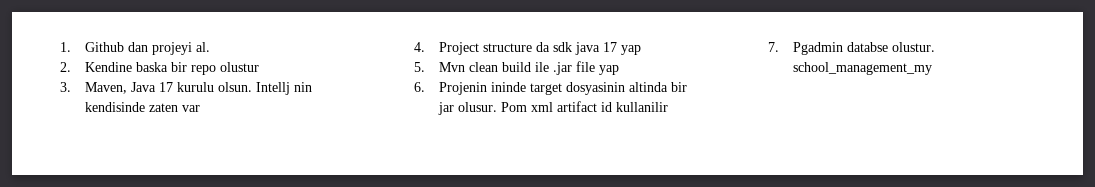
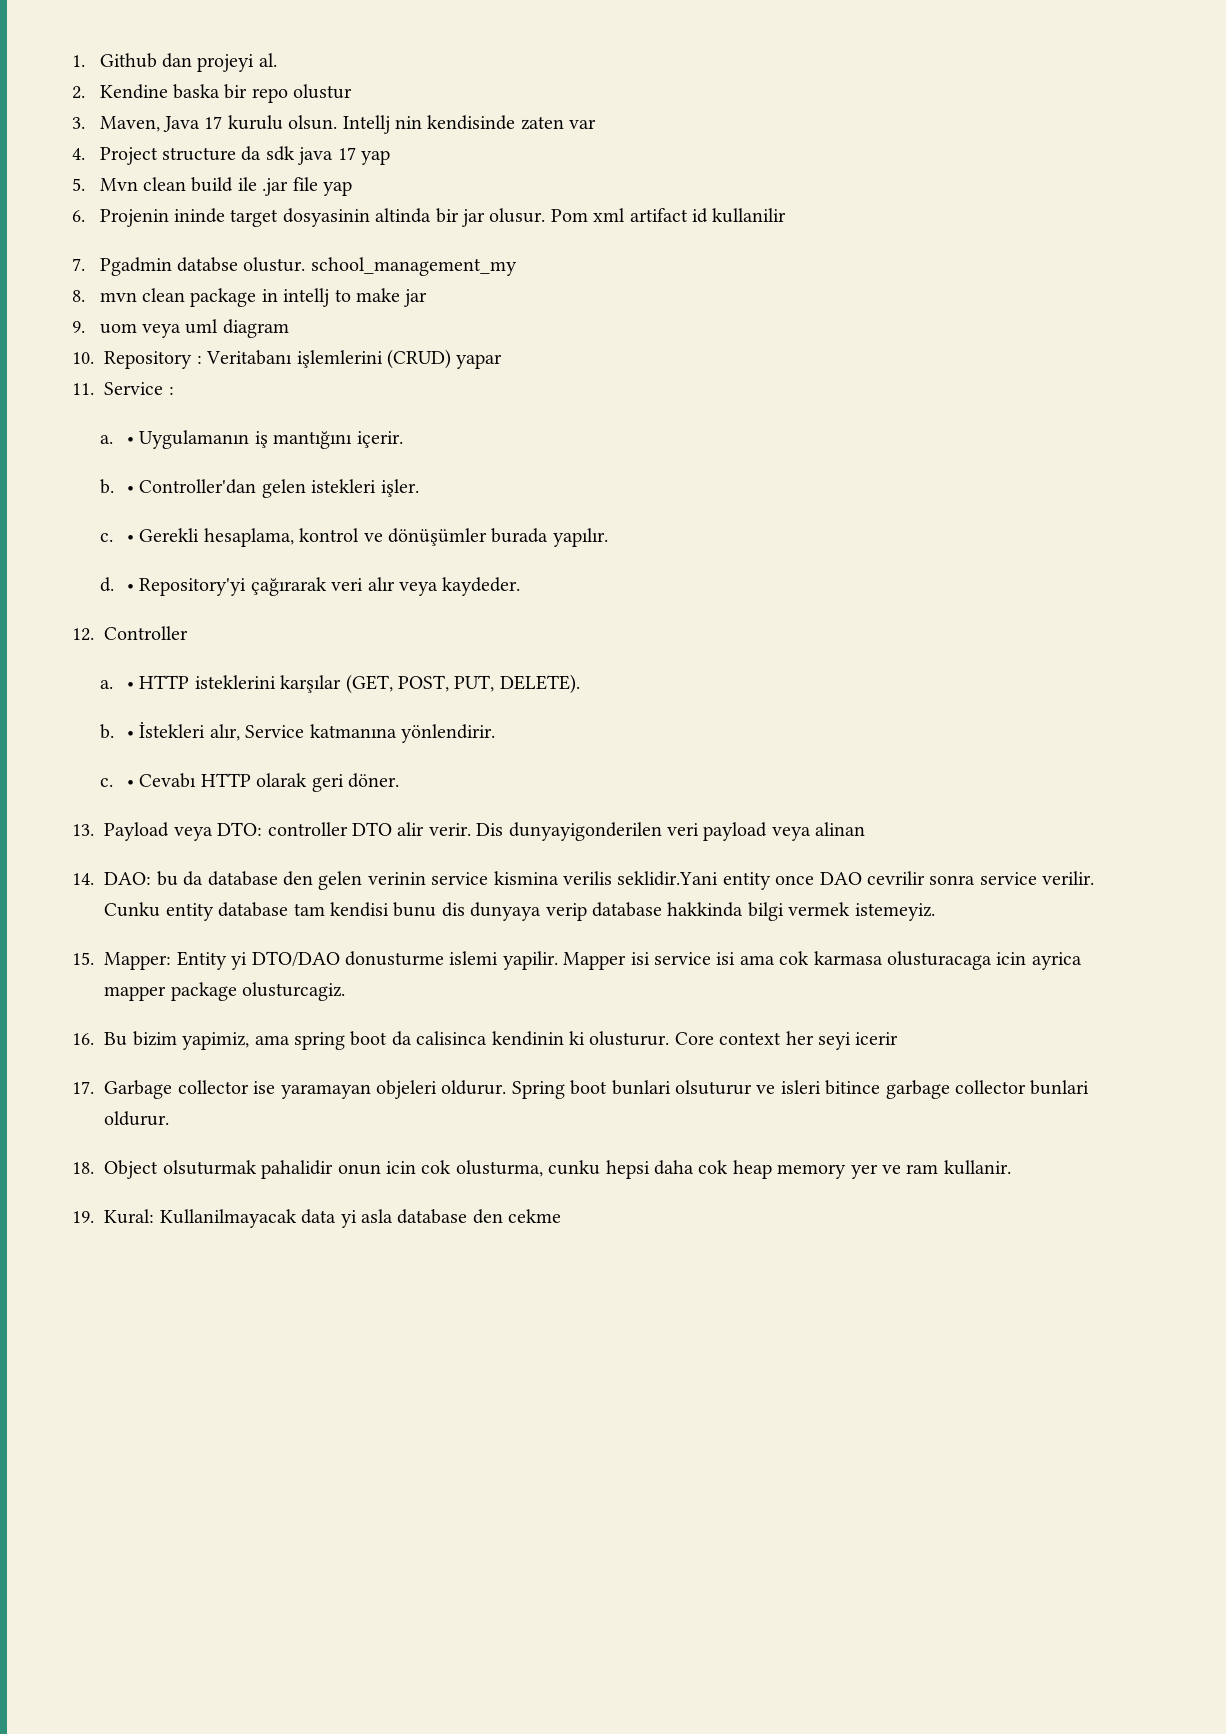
+ 8. mvn clean package in intellj to make jar
+ 9. uom veya uml diagram
+ 10. Repository : Veritabanı işlemlerini (CRUD) yapar
+ 11. Service :
+ a. • Uygulamanın iş mantığını içerir.
+ b. • Controller'dan gelen istekleri işler.
+ c. • Gerekli hesaplama, kontrol ve dönüşümler burada yapılır.
+ d. • Repository'yi çağırarak veri alır veya kaydeder.
+ 12. Controller
+ a. • HTTP isteklerini karşılar (GET, POST, PUT, DELETE).
+ b. • İstekleri alır, Service katmanına yönlendirir.
+ c. • Cevabı HTTP olarak geri döner.
+ 13. Payload veya DTO: controller DTO alir verir. Dis dunyayigonderilen veri payload veya alinan
+ 14. DAO: bu da database den gelen verinin service kismina verilis seklidir.Yani entity once DAO cevrilir sonra service verilir. Cunku entity database tam kendisi bunu dis dunyaya verip database hakkinda bilgi vermek istemeyiz.
+ 15. Mapper: Entity yi DTO/DAO donusturme islemi yapilir. Mapper isi service isi ama cok karmasa olusturacaga icin ayrica mapper package olusturcagiz.
+ 16. Bu bizim yapimiz, ama spring boot da calisinca kendinin ki olusturur. Core context her seyi icerir
+ 17. Garbage collector ise yaramayan objeleri oldurur. Spring boot bunlari olsuturur ve isleri bitince garbage collector bunlari oldurur.
+ 18. Object olsuturmak pahalidir onun icin cok olusturma, cunku hepsi daha cok heap memory yer ve ram kullanir.
+ 19. Kural: Kullanilmayacak data yi asla database den cekme

